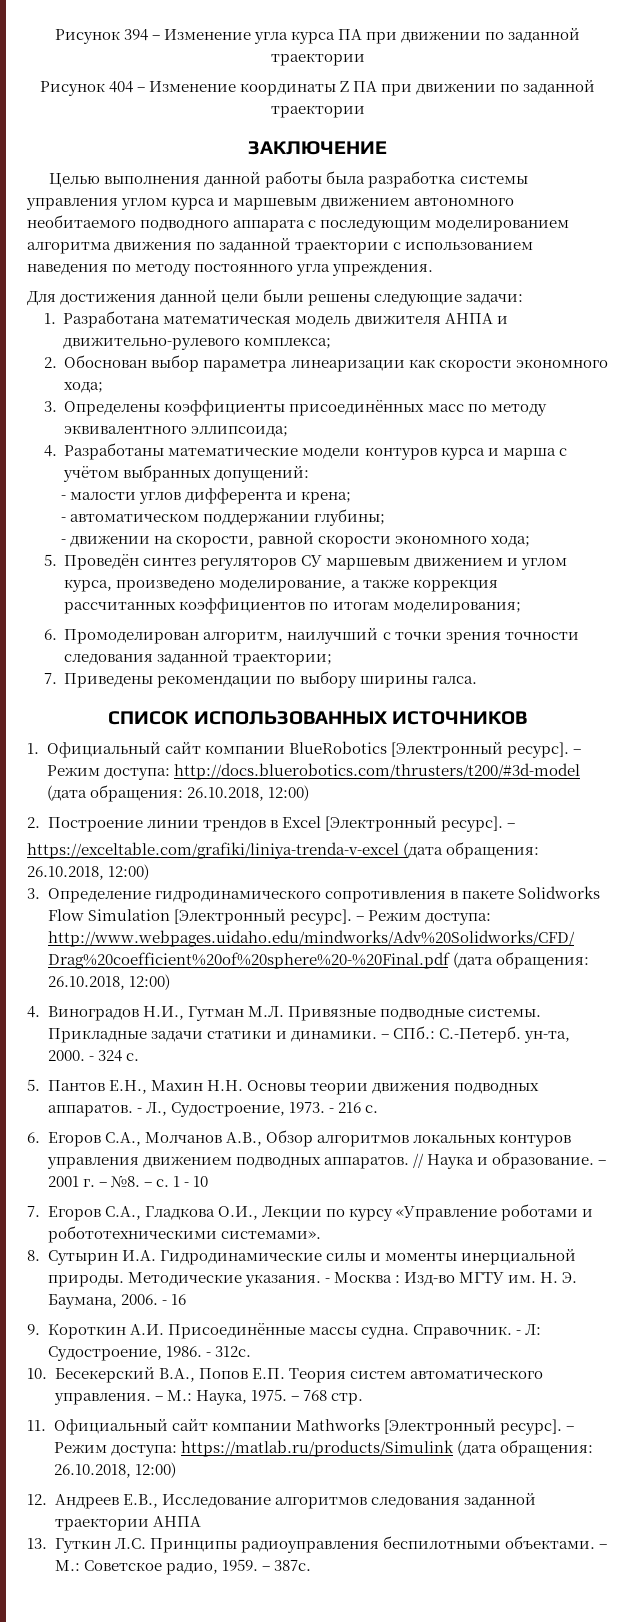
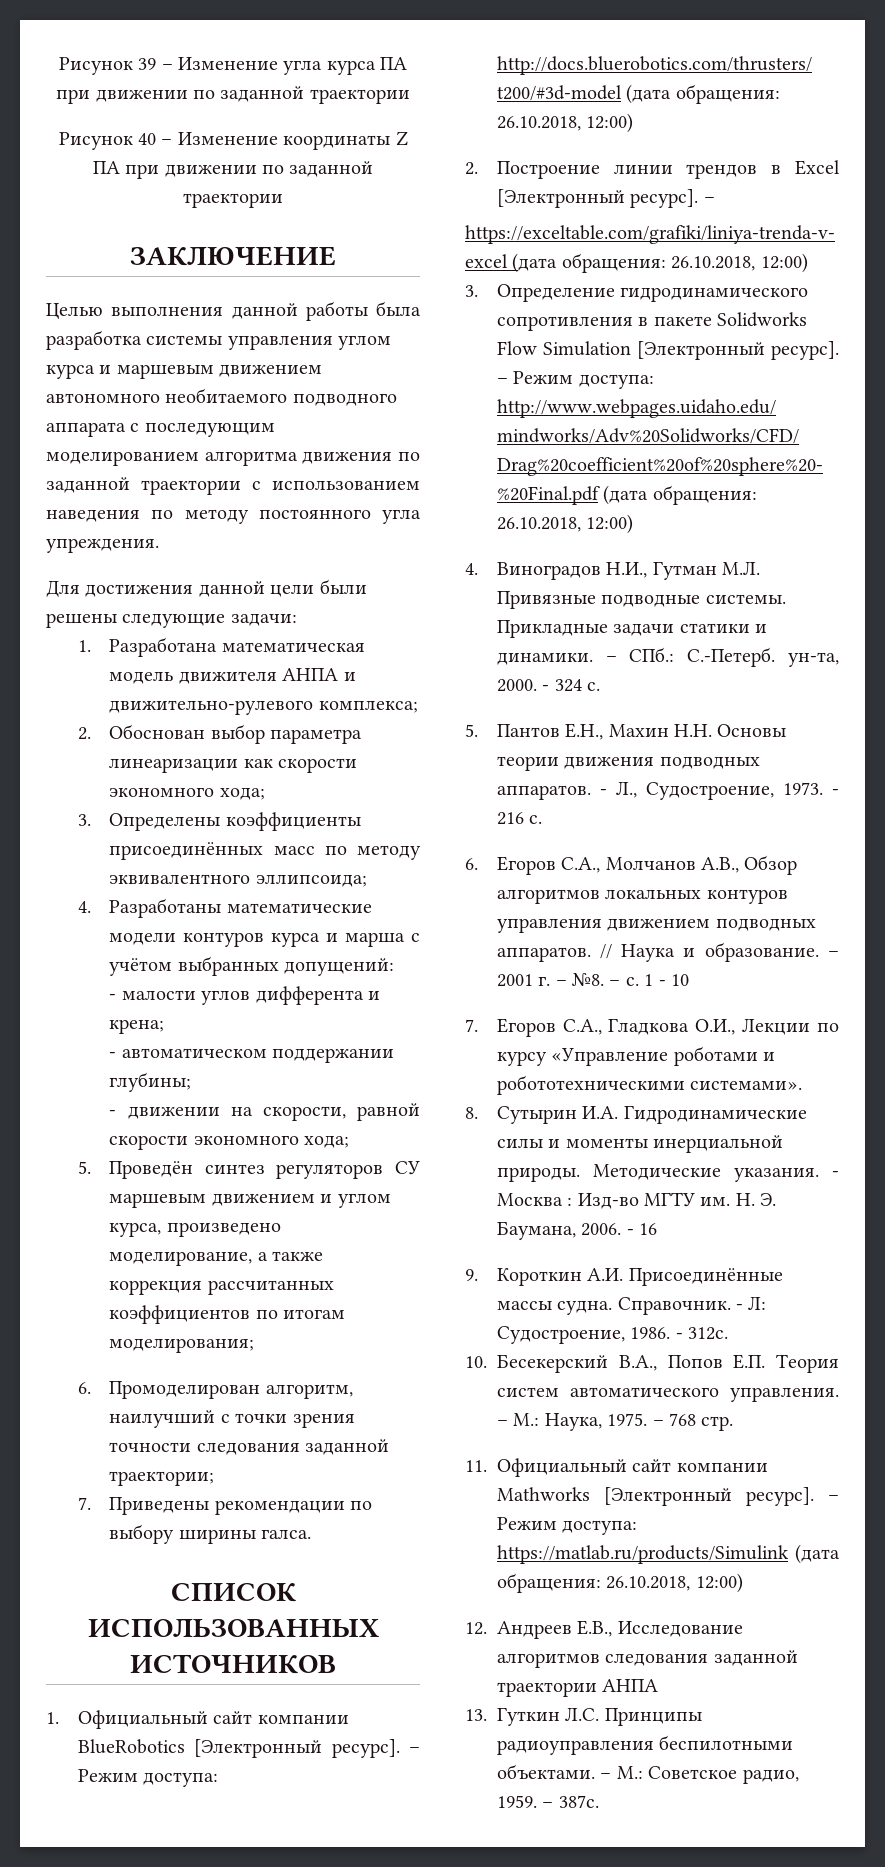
- Рисунок 394 – Изменение угла курса ПА при движении по заданной траектории
+ Рисунок 39 – Изменение угла курса ПА при движении по заданной траектории
- Рисунок 404 – Изменение координаты Z ПА при движении по заданной траектории
+ Рисунок 40 – Изменение координаты Z ПА при движении по заданной траектории

